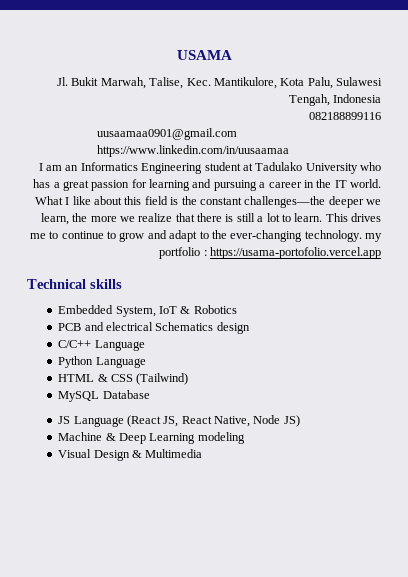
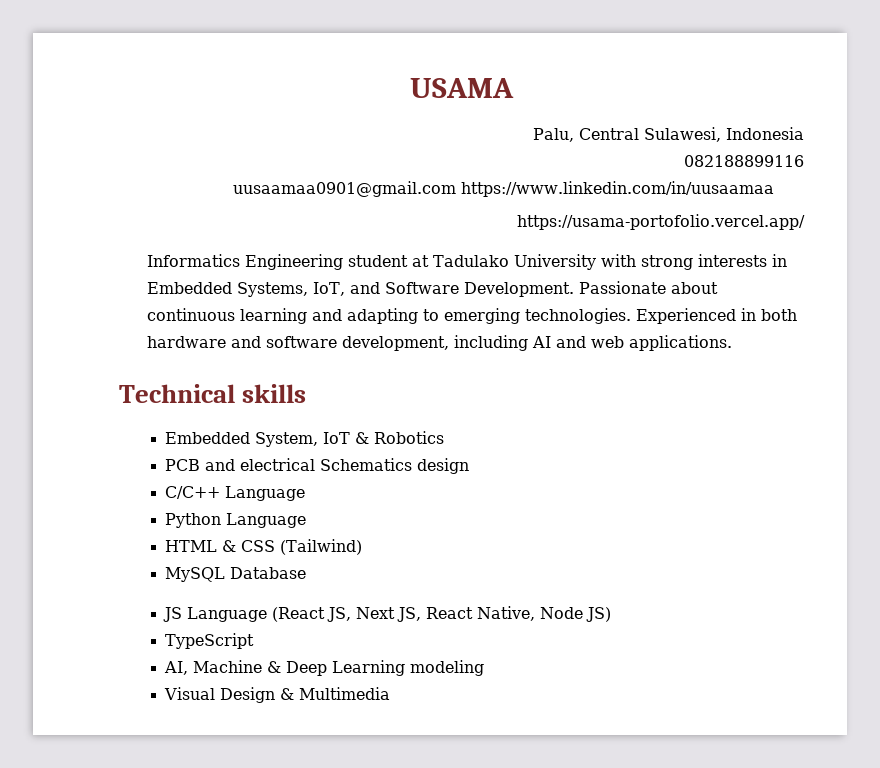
- Jl. Bukit Marwah, Talise, Kec. Mantikulore, Kota Palu, Sulawesi Tengah, Indonesia
+ Palu, Central Sulawesi, Indonesia
- I am an Informatics Engineering student at Tadulako University who has a great passion for learning and pursuing a career in the IT world. What I like about this field is the constant challenges—the deeper we learn, the more we realize that there is still a lot to learn. This drives me to continue to grow and adapt to the ever-changing technology. my portfolio : https://usama-portofolio.vercel.app
+ https://usama-portofolio.vercel.app/
+ Informatics Engineering student at Tadulako University with strong interests in Embedded Systems, IoT, and Software Development. Passionate about continuous learning and adapting to emerging technologies. Experienced in both hardware and software development, including AI and web applications.
- JS Language (React JS, React Native, Node JS)
+ JS Language (React JS, Next JS, React Native, Node JS)
- Machine & Deep Learning modeling
+ TypeScript
+ AI, Machine & Deep Learning modeling

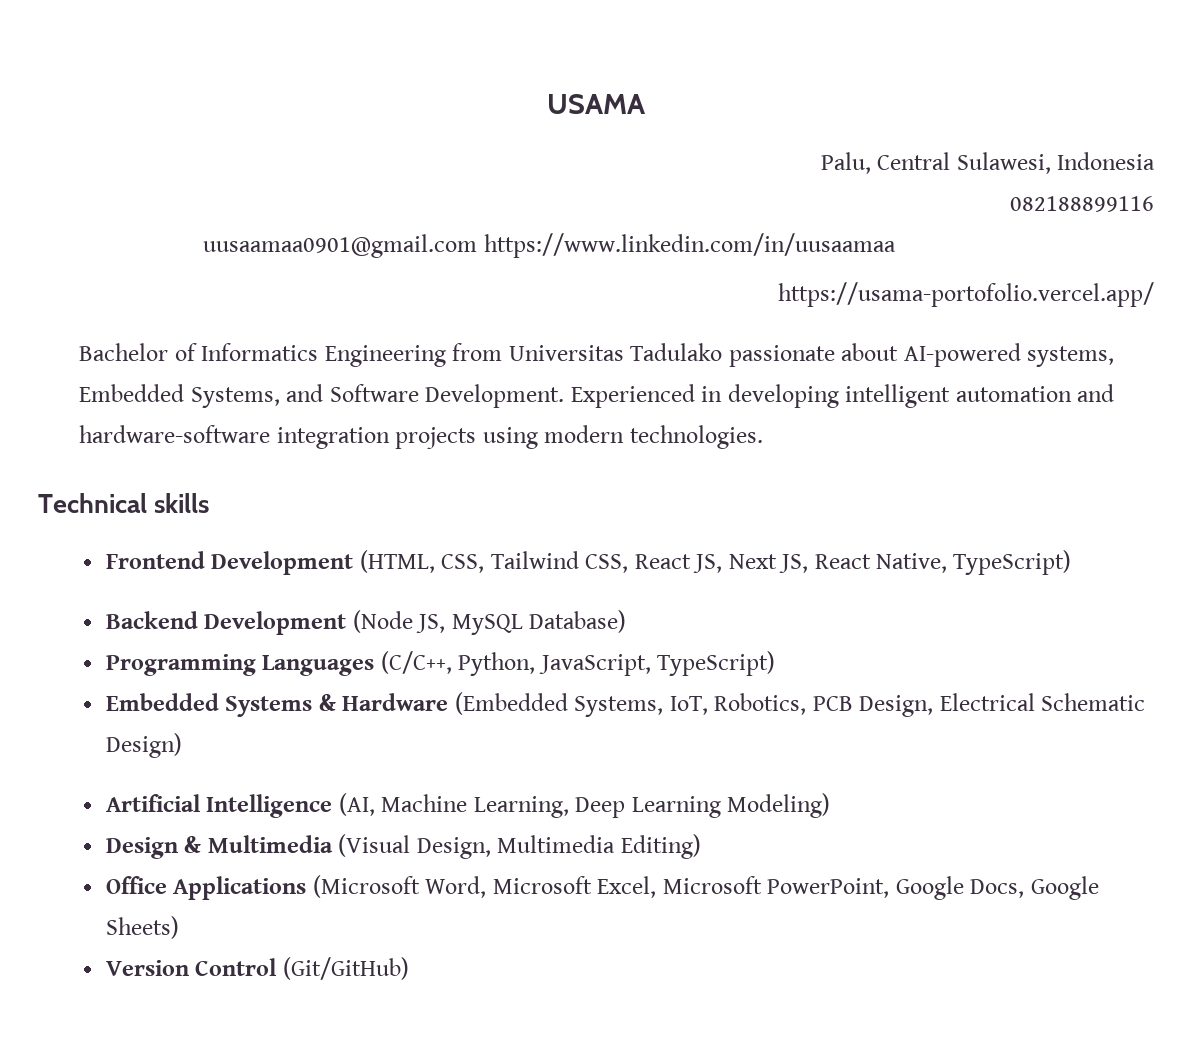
- Informatics Engineering student at Tadulako University with strong interests in Embedded Systems, IoT, and Software Development.
+ Bachelor of Informatics Engineering from Universitas Tadulako passionate about AI-powered systems, Embedded Systems, and Software Development.
- Passionate about continuous learning and adapting to emerging technologies. Experienced in both hardware and software development, including AI and web applications.
+ Experienced in developing intelligent automation and hardware-software integration projects using modern technologies.
  Technical skills
- Embedded System, IoT & Robotics
- PCB and electrical Schematics design
- C/C++ Language
- Python Language
- HTML & CSS (Tailwind)
- MySQL Database
- JS Language (React JS, Next JS, React Native, Node JS)
- TypeScript
- AI, Machine & Deep Learning modeling
- Visual Design & Multimedia
+ Frontend Development (HTML, CSS, Tailwind CSS, React JS, Next JS, React Native, TypeScript)
+ Backend Development (Node JS, MySQL Database)
+ Programming Languages (C/C++, Python, JavaScript, TypeScript)
+ Embedded Systems & Hardware (Embedded Systems, IoT, Robotics, PCB Design, Electrical Schematic Design)
+ Artificial Intelligence (AI, Machine Learning, Deep Learning Modeling)
+ Design & Multimedia (Visual Design, Multimedia Editing)
+ Office Applications (Microsoft Word, Microsoft Excel, Microsoft PowerPoint, Google Docs, Google Sheets)
+ Version Control (Git/GitHub)

